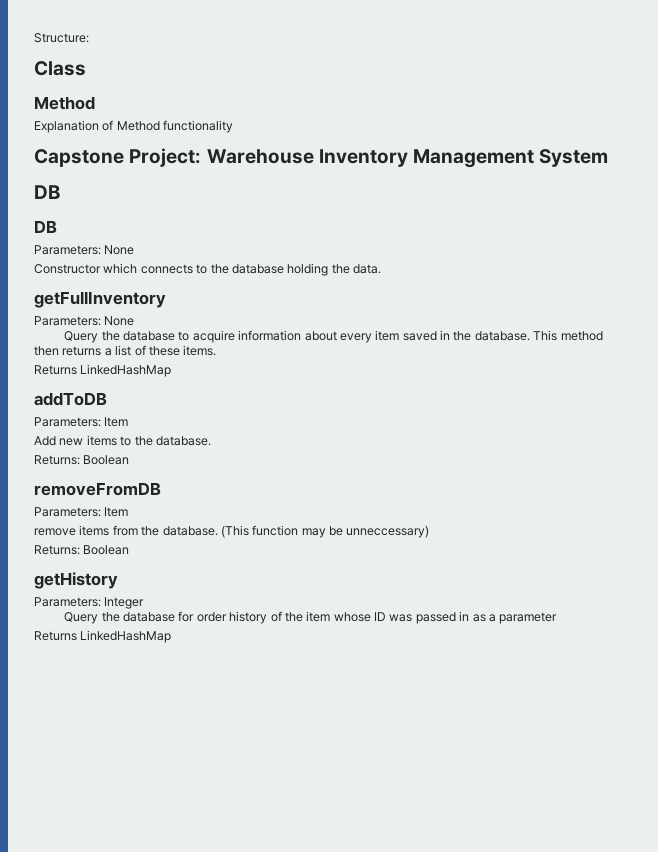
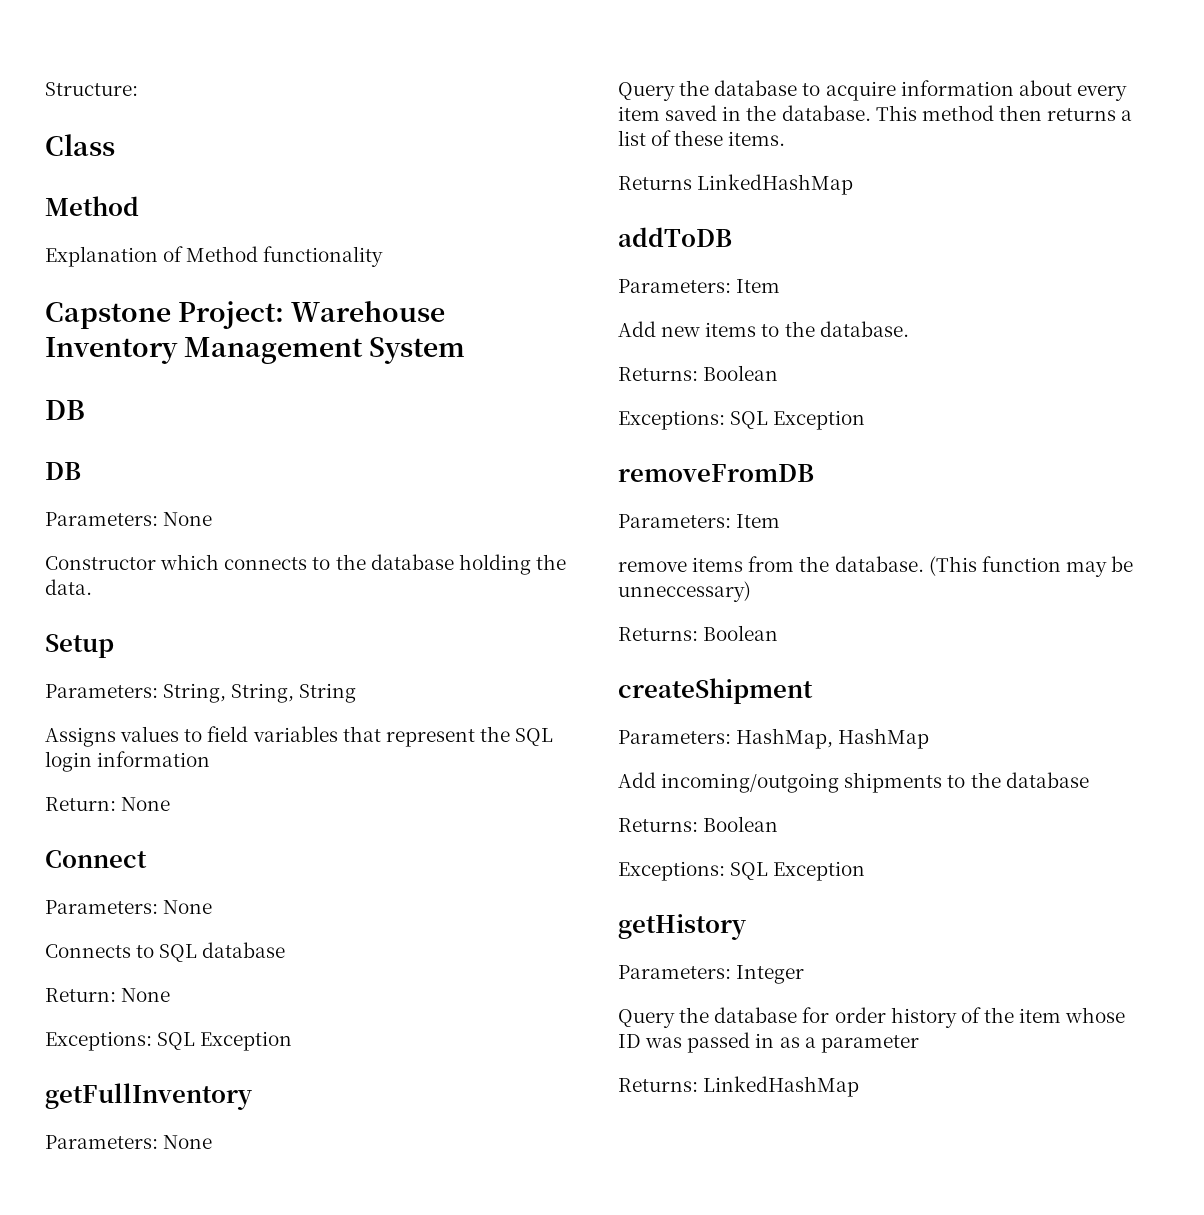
+ Setup
+ Parameters: String, String, String
+ Assigns values to field variables that represent the SQL login information
+ Return: None
+ Connect
+ Parameters: None
+ Connects to SQL database
+ Return: None
+ Exceptions: SQL Exception
  Add new items to the database.
  Returns: Boolean
+ Exceptions: SQL Exception
+ createShipment
+ Parameters: HashMap, HashMap
+ Add incoming/outgoing shipments to the database
+ Returns: Boolean
+ Exceptions: SQL Exception
  Query the database for order history of the item whose ID was passed in as a parameter
- Returns LinkedHashMap
+ Returns: LinkedHashMap

